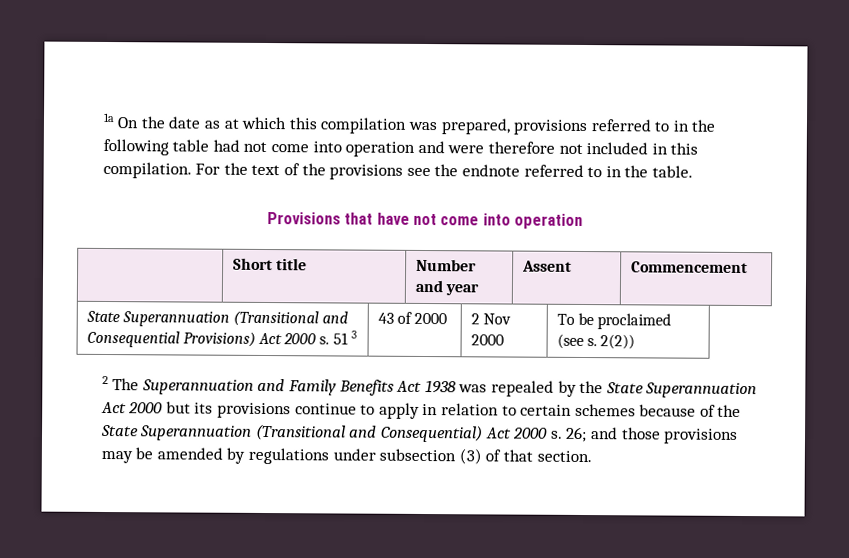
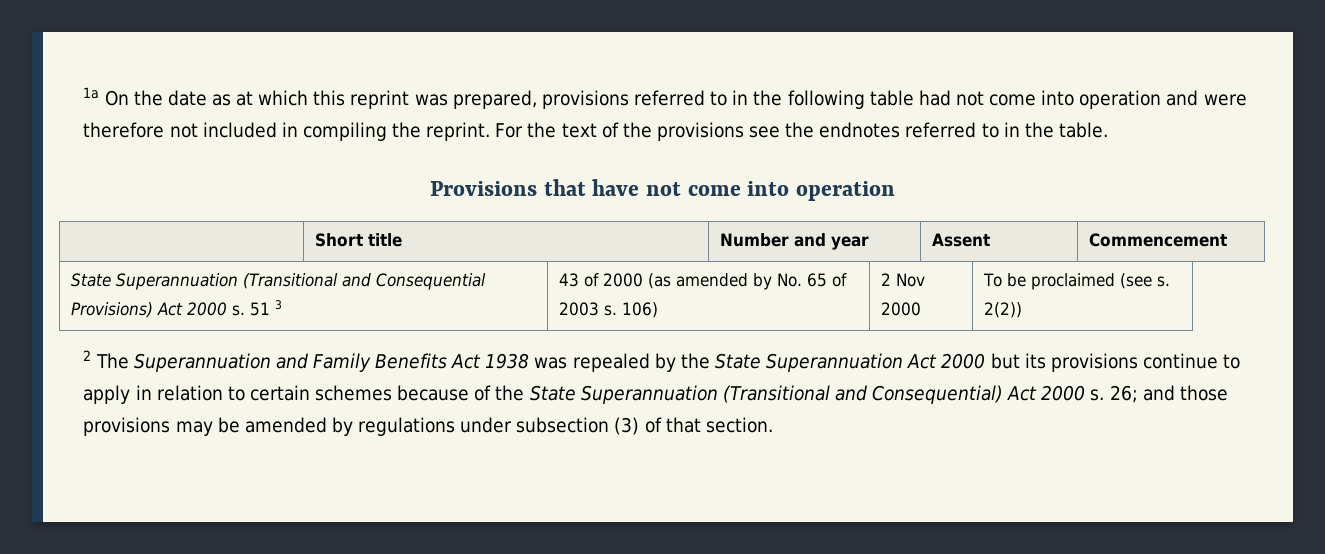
- 1a On the date as at which this compilation was prepared, provisions referred to in the following table had not come into operation and were therefore not included in this compilation.
+ 1a On the date as at which this reprint was prepared, provisions referred to in the following table had not come into operation and were therefore not included in compiling the reprint.
- For the text of the provisions see the endnote referred to in the table.
+ For the text of the provisions see the endnotes referred to in the table.
- State Superannuation (Transitional and Consequential Provisions) Act 2000 s. 51 3 | 43 of 2000 | 2 Nov 2000 | To be proclaimed (see s. 2(2))
+ State Superannuation (Transitional and Consequential Provisions) Act 2000 s. 51 3 | 43 of 2000 (as amended by No. 65 of 2003 s. 106) | 2 Nov 2000 | To be proclaimed (see s. 2(2))

